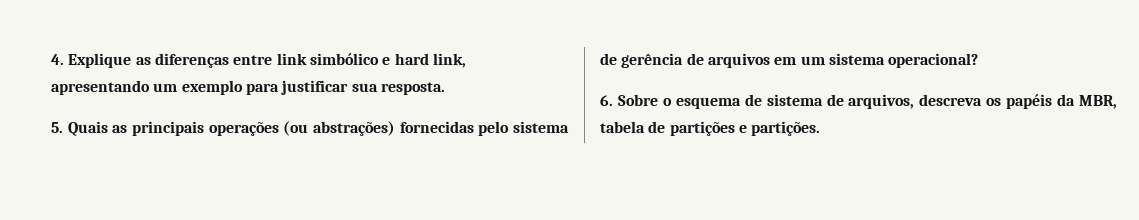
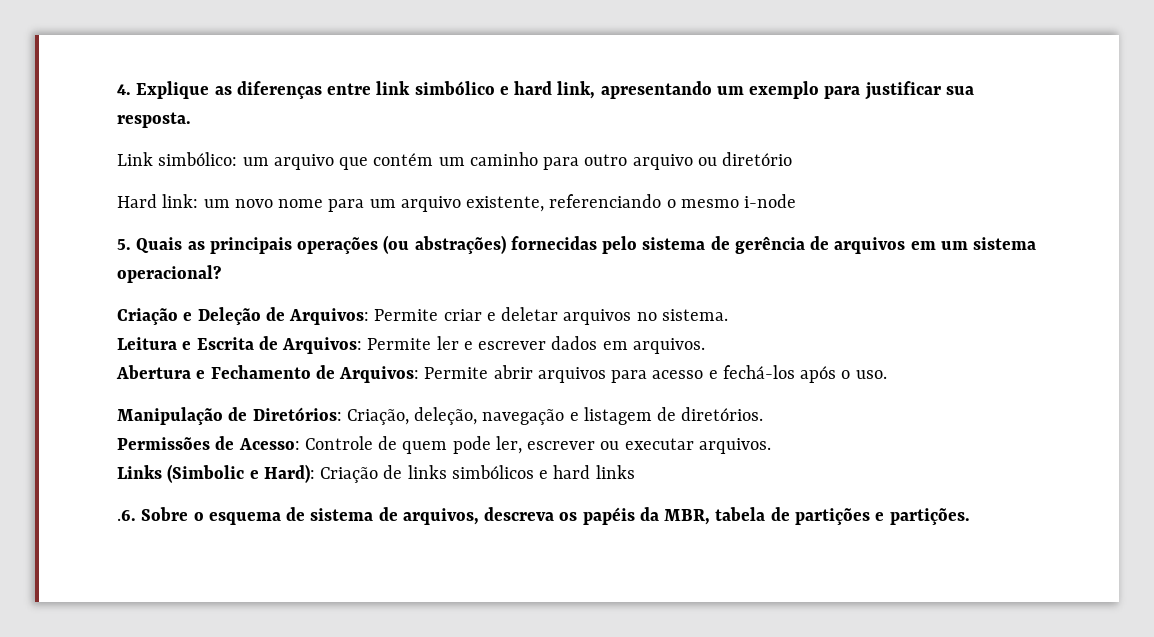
+ Link simbólico: um arquivo que contém um caminho para outro arquivo ou diretório
+ Hard link: um novo nome para um arquivo existente, referenciando o mesmo i-node
- 6. Sobre o esquema de sistema de arquivos, descreva os papéis da MBR, tabela de partições e partições.
+ Criação e Deleção de Arquivos: Permite criar e deletar arquivos no sistema.
+ Leitura e Escrita de Arquivos: Permite ler e escrever dados em arquivos.
+ Abertura e Fechamento de Arquivos: Permite abrir arquivos para acesso e fechá-los após o uso.
+ Manipulação de Diretórios: Criação, deleção, navegação e listagem de diretórios.
+ Permissões de Acesso: Controle de quem pode ler, escrever ou executar arquivos.
+ Links (Simbolic e Hard): Criação de links simbólicos e hard links
+ .6. Sobre o esquema de sistema de arquivos, descreva os papéis da MBR, tabela de partições e partições.

